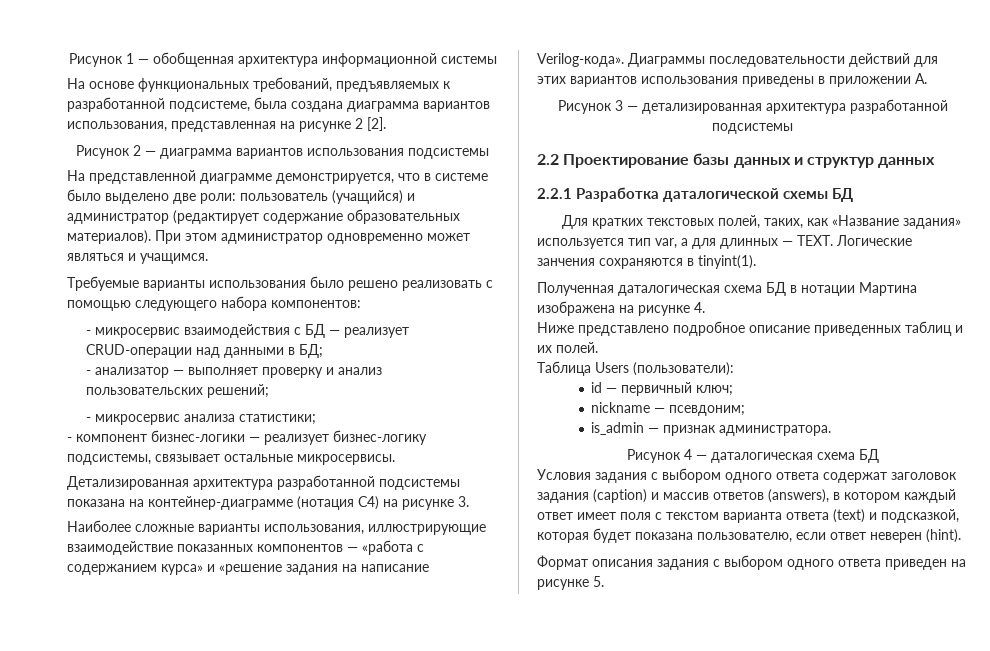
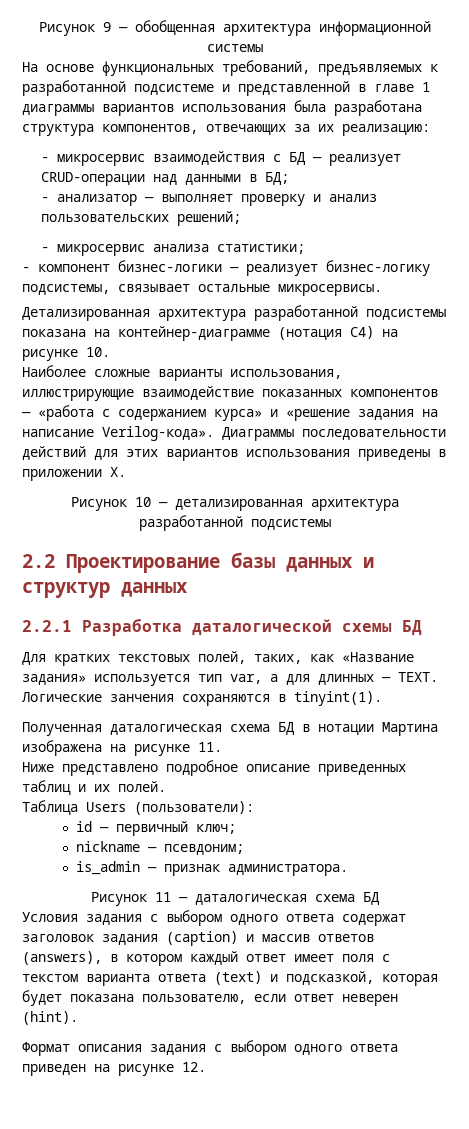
- Рисунок 1 — обобщенная архитектура информационной системы
+ Рисунок 9 — обобщенная архитектура информационной системы
- На основе функциональных требований, предъявляемых к разработанной подсистеме, была создана диаграмма вариантов использования, представленная на рисунке 2 [2].
- Рисунок 2 — диаграмма вариантов использования подсистемы
- На представленной диаграмме демонстрируется, что в системе было выделено две роли: пользователь (учащийся) и администратор (редактирует содержание образовательных материалов). При этом администратор одновременно может являться и учащимся.
- Требуемые варианты использования было решено реализовать с помощью следующего набора компонентов:
+ На основе функциональных требований, предъявляемых к разработанной подсистеме и представленной в главе 1 диаграммы вариантов использования была разработана структура компонентов, отвечающих за их реализацию:
- Детализированная архитектура разработанной подсистемы показана на контейнер-диаграмме (нотация С4) на рисунке 3.
+ Детализированная архитектура разработанной подсистемы показана на контейнер-диаграмме (нотация С4) на рисунке 10.
- Диаграммы последовательности действий для этих вариантов использования приведены в приложении А.
- Рисунок 3 — детализированная архитектура разработанной подсистемы
+ Диаграммы последовательности действий для этих вариантов использования приведены в приложении Х.
+ Рисунок 10 — детализированная архитектура разработанной подсистемы
- Полученная даталогическая схема БД в нотации Мартина изображена на рисунке 4.
+ Полученная даталогическая схема БД в нотации Мартина изображена на рисунке 11.
- Рисунок 4 — даталогическая схема БД
+ Рисунок 11 — даталогическая схема БД
- Формат описания задания с выбором одного ответа приведен на рисунке 5.
+ Формат описания задания с выбором одного ответа приведен на рисунке 12.

